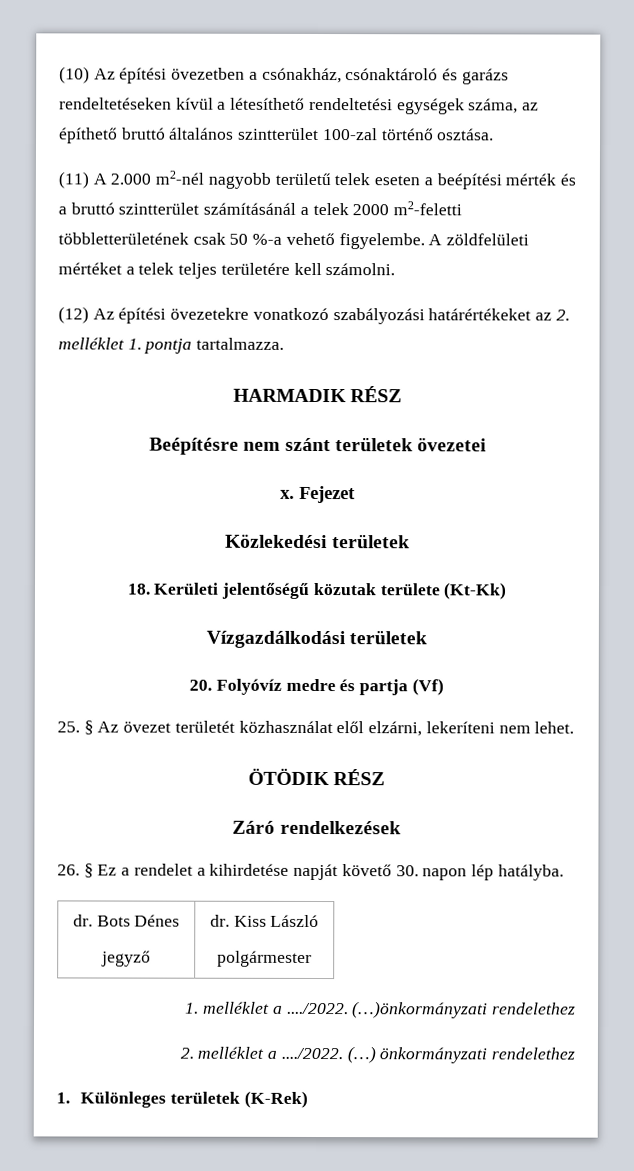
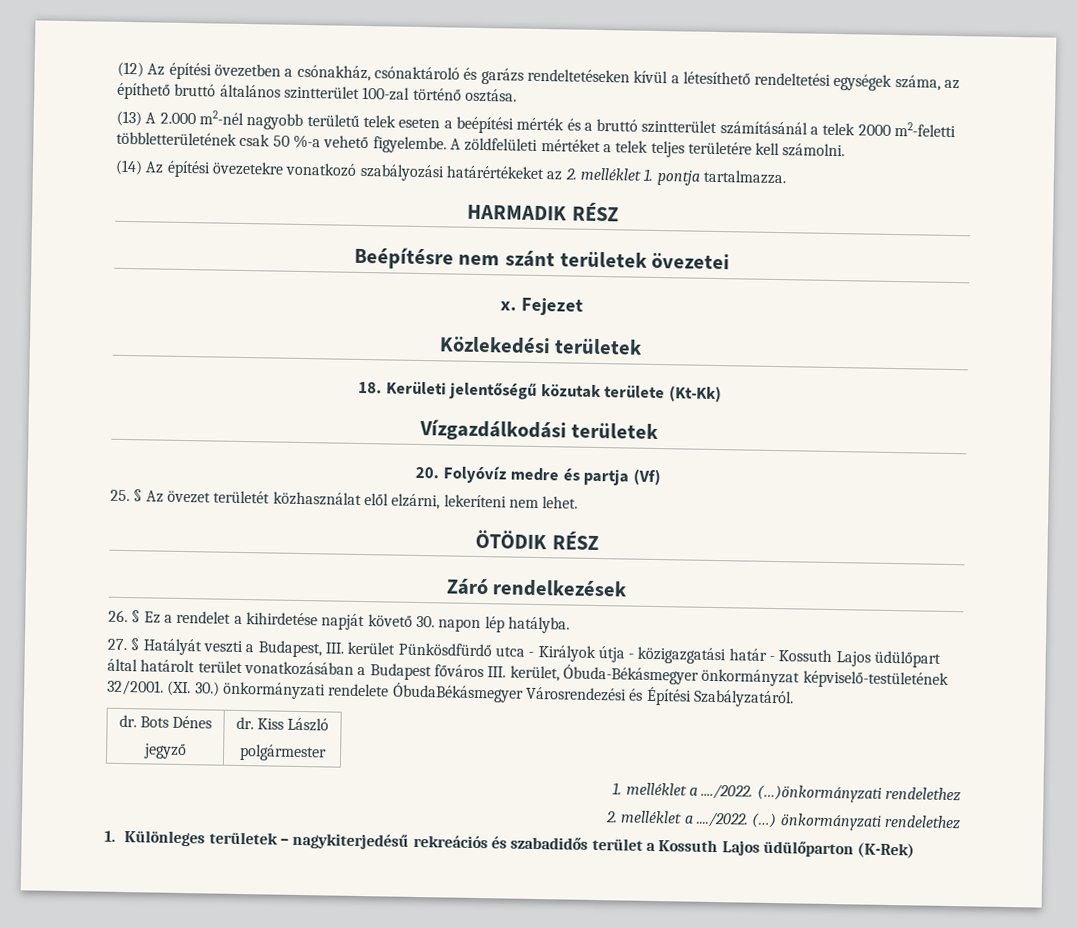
- (10) Az építési övezetben a csónakház, csónaktároló és garázs rendeltetéseken kívül a létesíthető rendeltetési egységek száma, az építhető bruttó általános szintterület 100-zal történő osztása.
+ (12) Az építési övezetben a csónakház, csónaktároló és garázs rendeltetéseken kívül a létesíthető rendeltetési egységek száma, az építhető bruttó általános szintterület 100-zal történő osztása.
- (11) A 2.000 m2-nél nagyobb területű telek eseten a beépítési mérték és a bruttó szintterület számításánál a telek 2000 m2-feletti többletterületének csak 50 %-a vehető figyelembe.
+ (13) A 2.000 m2-nél nagyobb területű telek eseten a beépítési mérték és a bruttó szintterület számításánál a telek 2000 m2-feletti többletterületének csak 50 %-a vehető figyelembe.
- (12) Az építési övezetekre vonatkozó szabályozási határértékeket az 2. melléklet 1. pontja tartalmazza.
+ (14) Az építési övezetekre vonatkozó szabályozási határértékeket az 2. melléklet 1. pontja tartalmazza.
+ 27. § Hatályát veszti a Budapest, III. kerület Pünkösdfürdő utca - Királyok útja - közigazgatási határ - Kossuth Lajos üdülőpart által határolt terület vonatkozásában a Budapest főváros III. kerület, Óbuda-Békásmegyer önkormányzat képviselő-testületének 32/2001. (XI. 30.) önkormányzati rendelete ÓbudaBékásmegyer Városrendezési és Építési Szabályzatáról.
- 1. Különleges területek (K-Rek)
+ 1. Különleges területek – nagykiterjedésű rekreációs és szabadidős terület a Kossuth Lajos üdülőparton (K-Rek)

